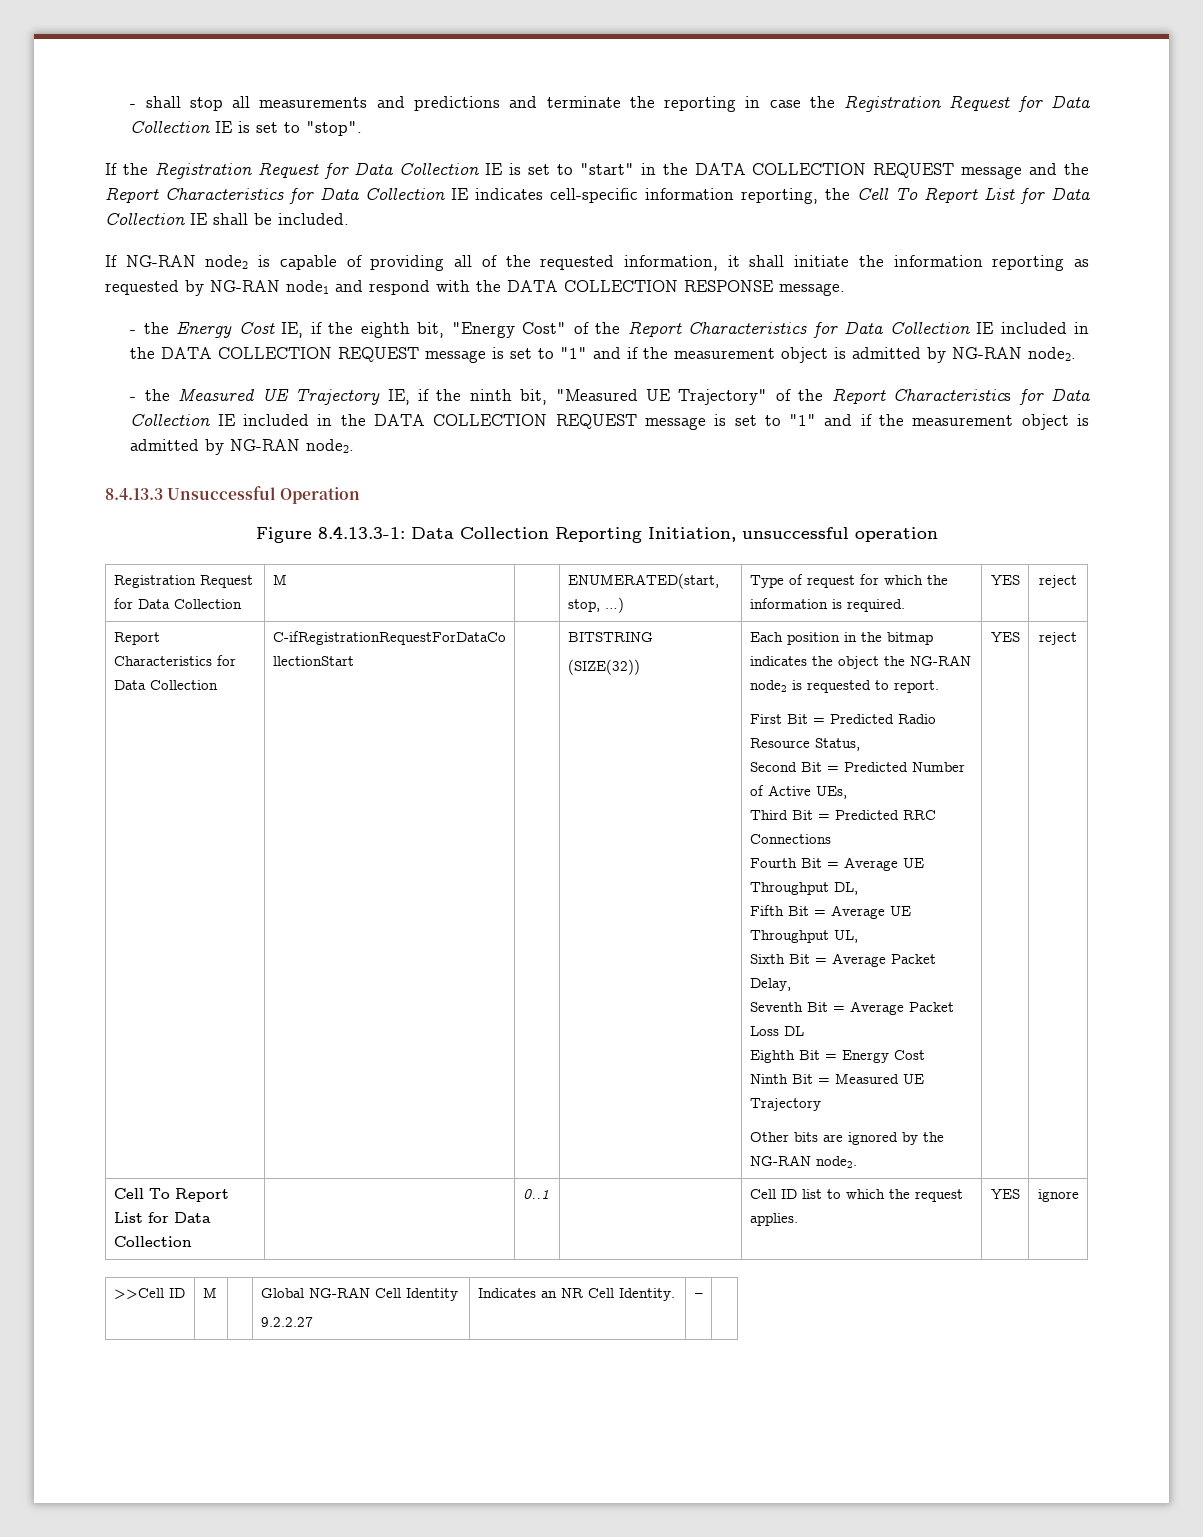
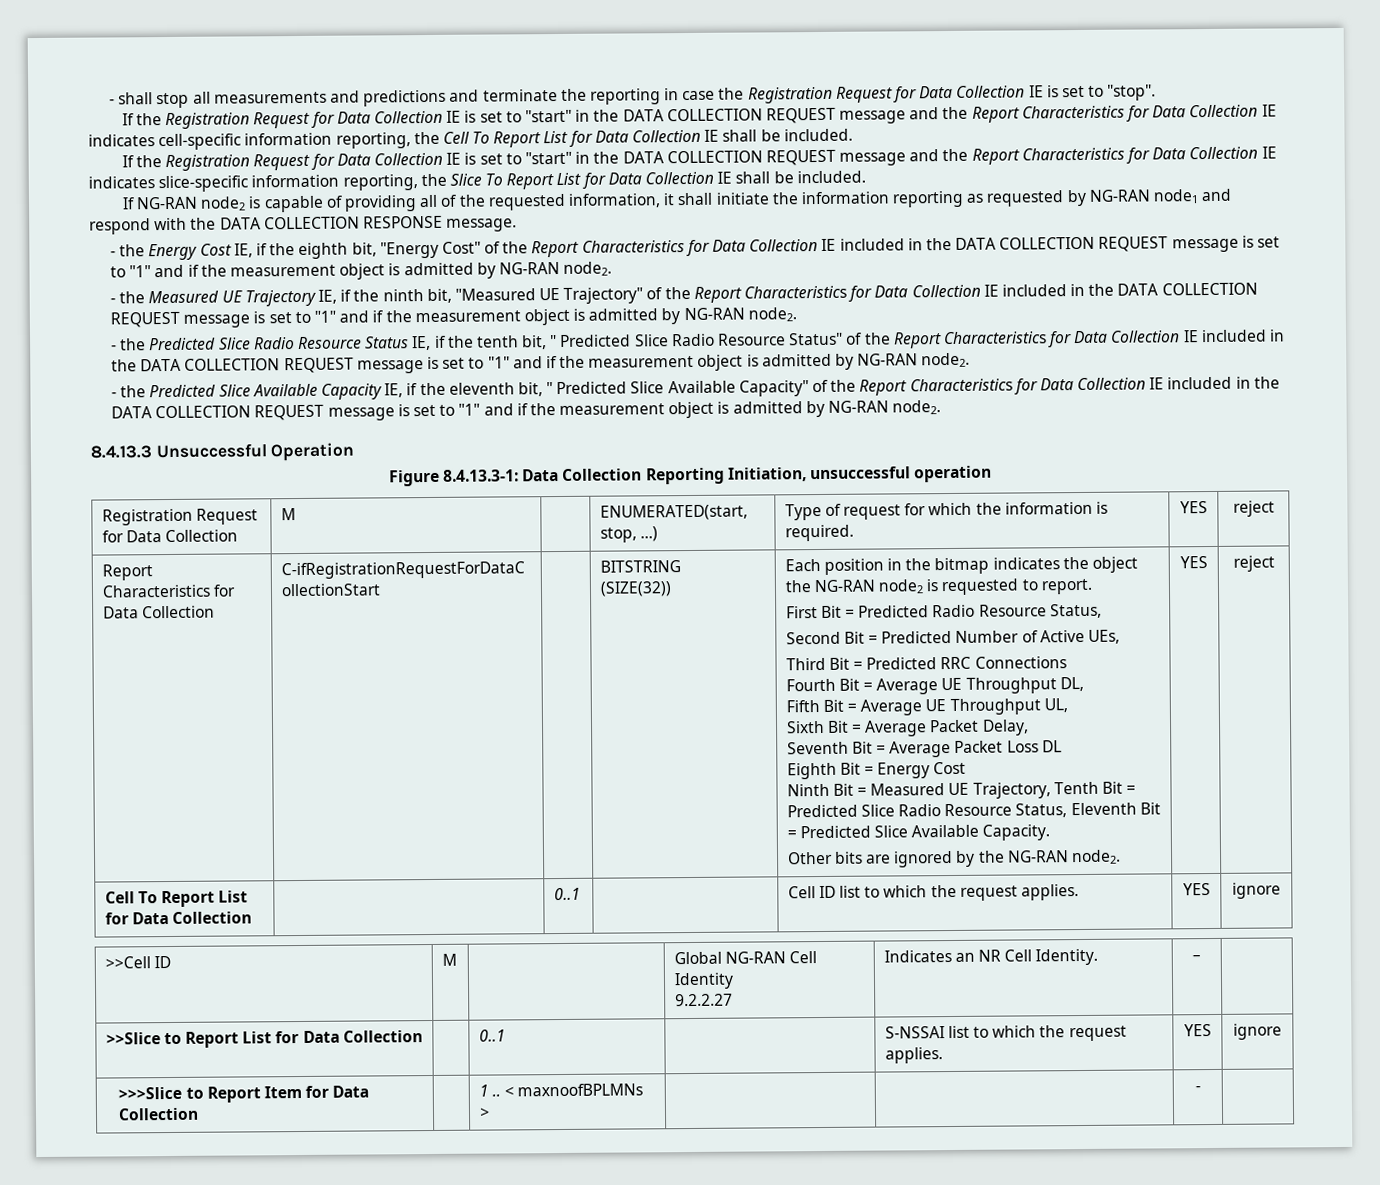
+ If the Registration Request for Data Collection IE is set to "start" in the DATA COLLECTION REQUEST message and the Report Characteristics for Data Collection IE indicates slice-specific information reporting, the Slice To Report List for Data Collection IE shall be included.
+ - the Predicted Slice Radio Resource Status IE, if the tenth bit, " Predicted Slice Radio Resource Status" of the Report Characteristics for Data Collection IE included in the DATA COLLECTION REQUEST message is set to "1" and if the measurement object is admitted by NG-RAN node2.
+ - the Predicted Slice Available Capacity IE, if the eleventh bit, " Predicted Slice Available Capacity" of the Report Characteristics for Data Collection IE included in the DATA COLLECTION REQUEST message is set to "1" and if the measurement object is admitted by NG-RAN node2.
- Ninth Bit = Measured UE Trajectory
+ Ninth Bit = Measured UE Trajectory, Tenth Bit = Predicted Slice Radio Resource Status, Eleventh Bit = Predicted Slice Available Capacity.
+ >>Slice to Report List for Data Collection | | 0..1 | | S-NSSAI list to which the request applies. | YES | ignore
+ >>>Slice to Report Item for Data Collection | | 1 .. < maxnoofBPLMNs > | | | - |

